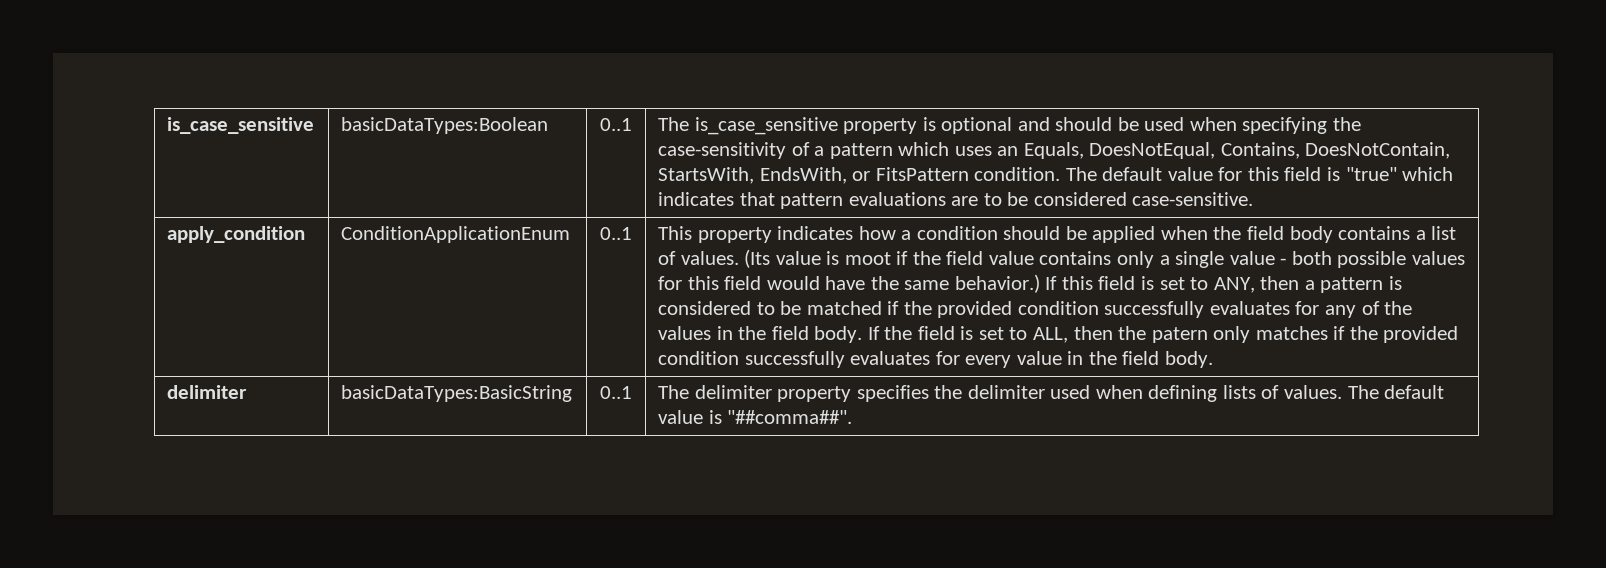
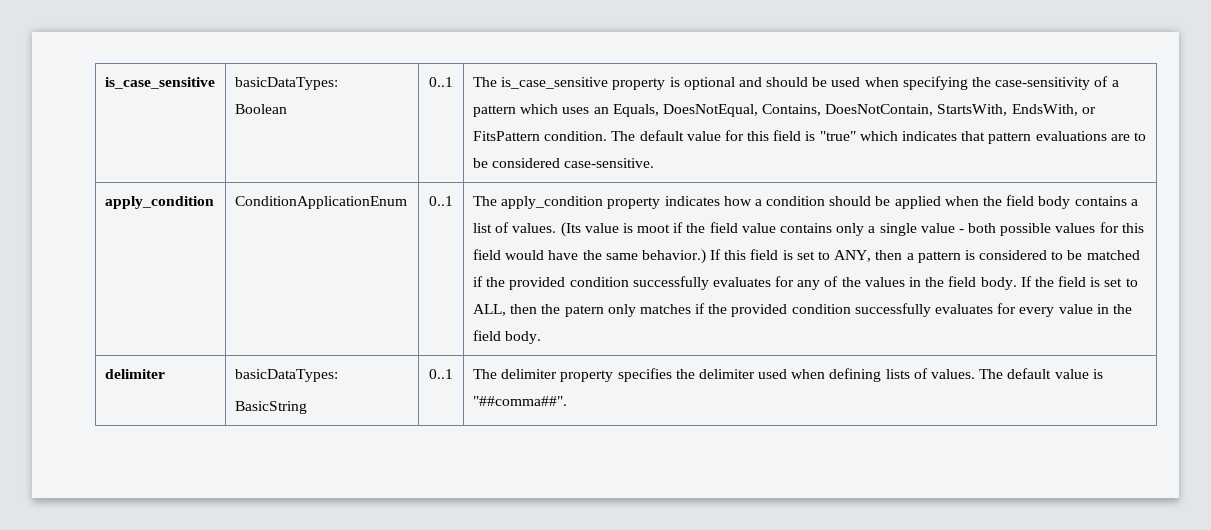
- is_case_sensitive | basicDataTypes:Boolean
+ is_case_sensitive | basicDataTypes:
+ Boolean
- This property indicates how a condition should be applied when the field body contains a list of values.
+ The apply_condition property indicates how a condition should be applied when the field body contains a list of values.
- delimiter | basicDataTypes:BasicString | 0..1 | The delimiter property specifies the delimiter used when defining lists of values. The default value is "##comma##".
+ delimiter | basicDataTypes:
+ BasicString | 0..1 | The delimiter property specifies the delimiter used when defining lists of values. The default value is "##comma##".

